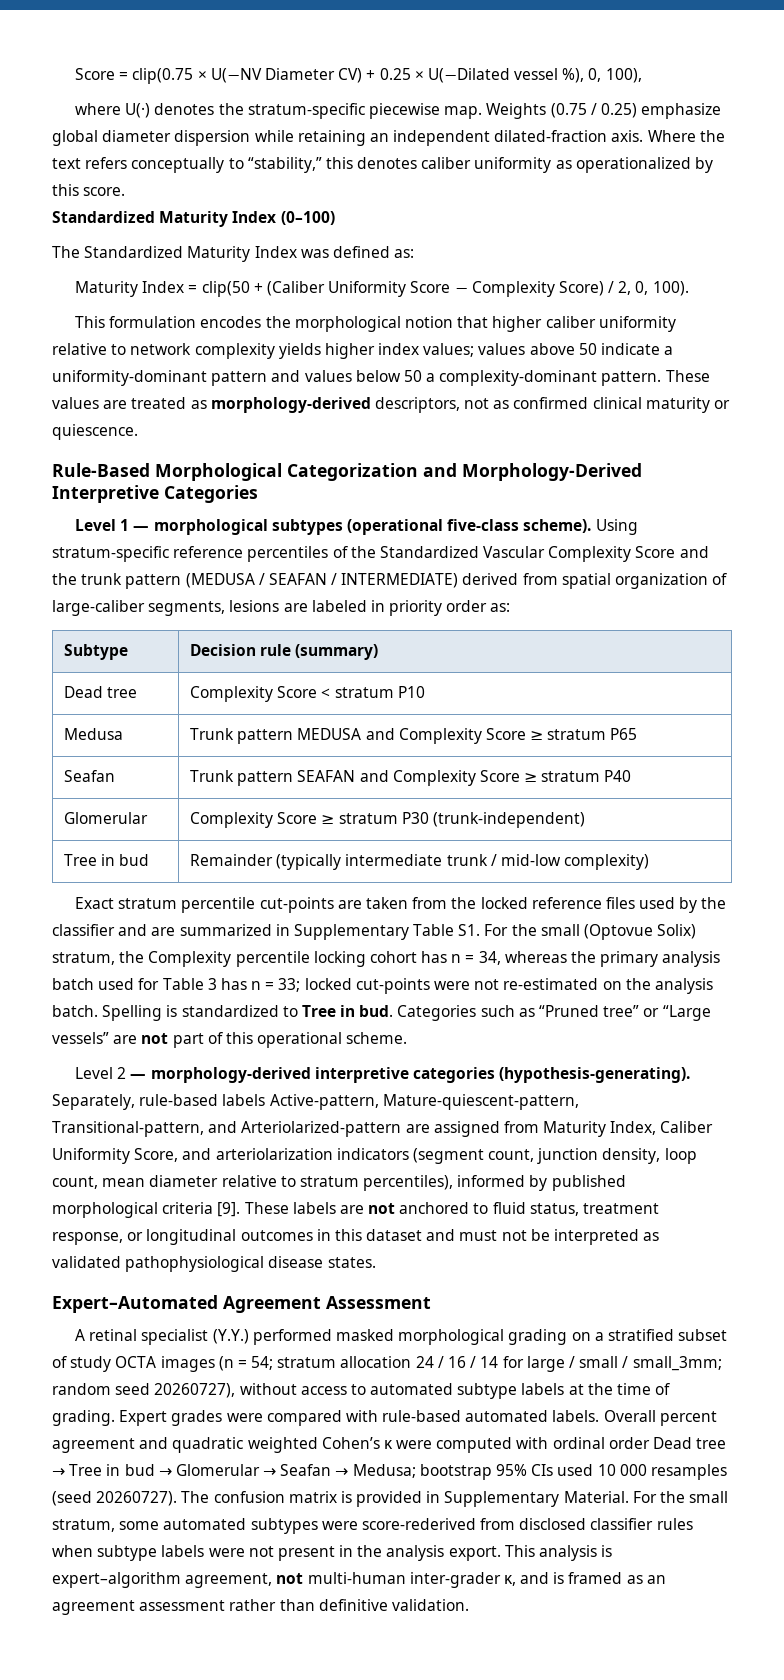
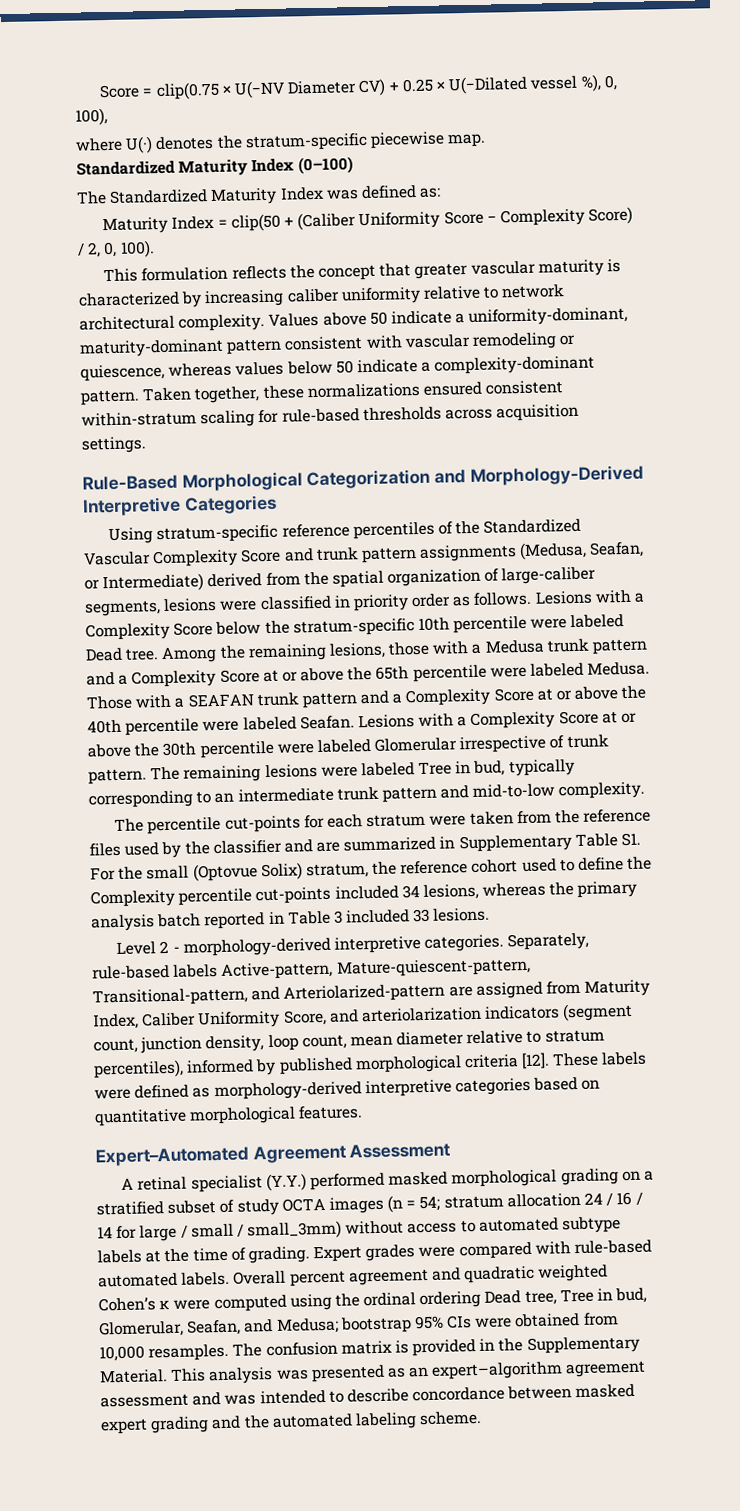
- Weights (0.75 / 0.25) emphasize global diameter dispersion while retaining an independent dilated-fraction axis. Where the text refers conceptually to “stability,” this denotes caliber uniformity as operationalized by this score.
- This formulation encodes the morphological notion that higher caliber uniformity relative to network complexity yields higher index values; values above 50 indicate a uniformity-dominant pattern and values below 50 a complexity-dominant pattern.
+ This formulation reflects the concept that greater vascular maturity is characterized by increasing caliber uniformity relative to network architectural complexity. Values above 50 indicate a uniformity-dominant, maturity-dominant pattern consistent with vascular remodeling or quiescence, whereas values below 50 indicate a complexity-dominant pattern.
- These values are treated as morphology-derived descriptors, not as confirmed clinical maturity or quiescence.
+ Taken together, these normalizations ensured consistent within-stratum scaling for rule-based thresholds across acquisition settings.
- Level 1 — morphological subtypes (operational five-class scheme). Using stratum-specific reference percentiles of the Standardized Vascular Complexity Score and the trunk pattern (MEDUSA / SEAFAN / INTERMEDIATE) derived from spatial organization of large-caliber segments, lesions are labeled in priority order as:
- Subtype | Decision rule (summary)
- Dead tree | Complexity Score < stratum P10
- Medusa | Trunk pattern MEDUSA and Complexity Score ≥ stratum P65
- Seafan | Trunk pattern SEAFAN and Complexity Score ≥ stratum P40
- Glomerular | Complexity Score ≥ stratum P30 (trunk-independent)
- Tree in bud | Remainder (typically intermediate trunk / mid-low complexity)
- Exact stratum percentile cut-points are taken from the locked reference files used by the classifier and are summarized in Supplementary Table S1. For the small (Optovue Solix) stratum, the Complexity percentile locking cohort has n = 34, whereas the primary analysis batch used for Table 3 has n = 33; locked cut-points were not re-estimated on the analysis batch. Spelling is standardized to Tree in bud. Categories such as “Pruned tree” or “Large vessels” are not part of this operational scheme.
+ Using stratum-specific reference percentiles of the Standardized Vascular Complexity Score and trunk pattern assignments (Medusa, Seafan, or Intermediate) derived from the spatial organization of large-caliber segments, lesions were classified in priority order as follows. Lesions with a Complexity Score below the stratum-specific 10th percentile were labeled Dead tree. Among the remaining lesions, those with a Medusa trunk pattern and a Complexity Score at or above the 65th percentile were labeled Medusa. Those with a SEAFAN trunk pattern and a Complexity Score at or above the 40th percentile were labeled Seafan. Lesions with a Complexity Score at or above the 30th percentile were labeled Glomerular irrespective of trunk pattern. The remaining lesions were labeled Tree in bud, typically corresponding to an intermediate trunk pattern and mid-to-low complexity.
+ The percentile cut-points for each stratum were taken from the reference files used by the classifier and are summarized in Supplementary Table S1. For the small (Optovue Solix) stratum, the reference cohort used to define the Complexity percentile cut-points included 34 lesions, whereas the primary analysis batch reported in Table 3 included 33 lesions.
- Level 2 — morphology-derived interpretive categories (hypothesis-generating).
+ Level 2 - morphology-derived interpretive categories.
- Separately, rule-based labels Active-pattern, Mature-quiescent-pattern, Transitional-pattern, and Arteriolarized-pattern are assigned from Maturity Index, Caliber Uniformity Score, and arteriolarization indicators (segment count, junction density, loop count, mean diameter relative to stratum percentiles), informed by published morphological criteria [9].
+ Separately, rule-based labels Active-pattern, Mature-quiescent-pattern, Transitional-pattern, and Arteriolarized-pattern are assigned from Maturity Index, Caliber Uniformity Score, and arteriolarization indicators (segment count, junction density, loop count, mean diameter relative to stratum percentiles), informed by published morphological criteria [12].
- These labels are not anchored to fluid status, treatment response, or longitudinal outcomes in this dataset and must not be interpreted as validated pathophysiological disease states.
+ These labels were defined as morphology-derived interpretive categories based on quantitative morphological features.
- A retinal specialist (Y.Y.) performed masked morphological grading on a stratified subset of study OCTA images (n = 54; stratum allocation 24 / 16 / 14 for large / small / small_3mm; random seed 20260727), without access to automated subtype labels at the time of grading.
+ A retinal specialist (Y.Y.) performed masked morphological grading on a stratified subset of study OCTA images (n = 54; stratum allocation 24 / 16 / 14 for large / small / small_3mm) without access to automated subtype labels at the time of grading.
- Overall percent agreement and quadratic weighted Cohen’s κ were computed with ordinal order Dead tree → Tree in bud → Glomerular → Seafan → Medusa; bootstrap 95% CIs used 10 000 resamples (seed 20260727).
+ Overall percent agreement and quadratic weighted Cohen’s κ were computed using the ordinal ordering Dead tree, Tree in bud, Glomerular, Seafan, and Medusa; bootstrap 95% CIs were obtained from 10,000 resamples.
- The confusion matrix is provided in Supplementary Material.
+ The confusion matrix is provided in the Supplementary Material.
- For the small stratum, some automated subtypes were score-rederived from disclosed classifier rules when subtype labels were not present in the analysis export. This analysis is expert–algorithm agreement, not multi-human inter-grader κ, and is framed as an agreement assessment rather than definitive validation.
+ This analysis was presented as an expert–algorithm agreement assessment and was intended to describe concordance between masked expert grading and the automated labeling scheme.

